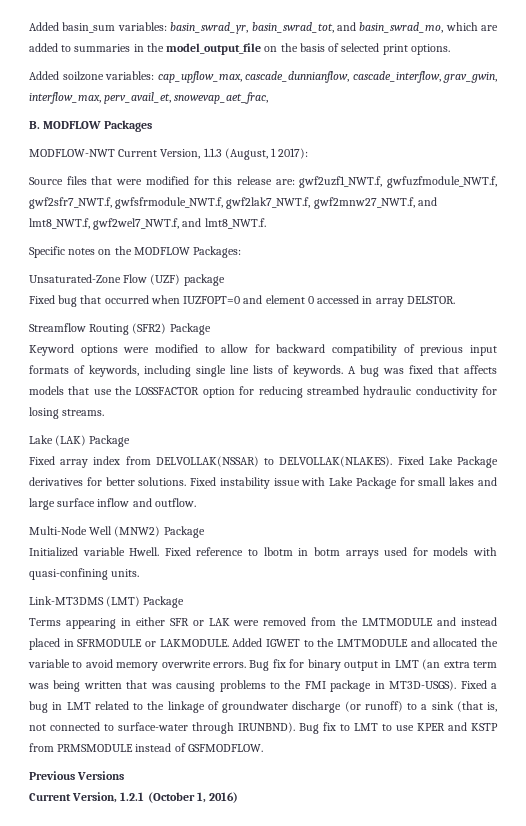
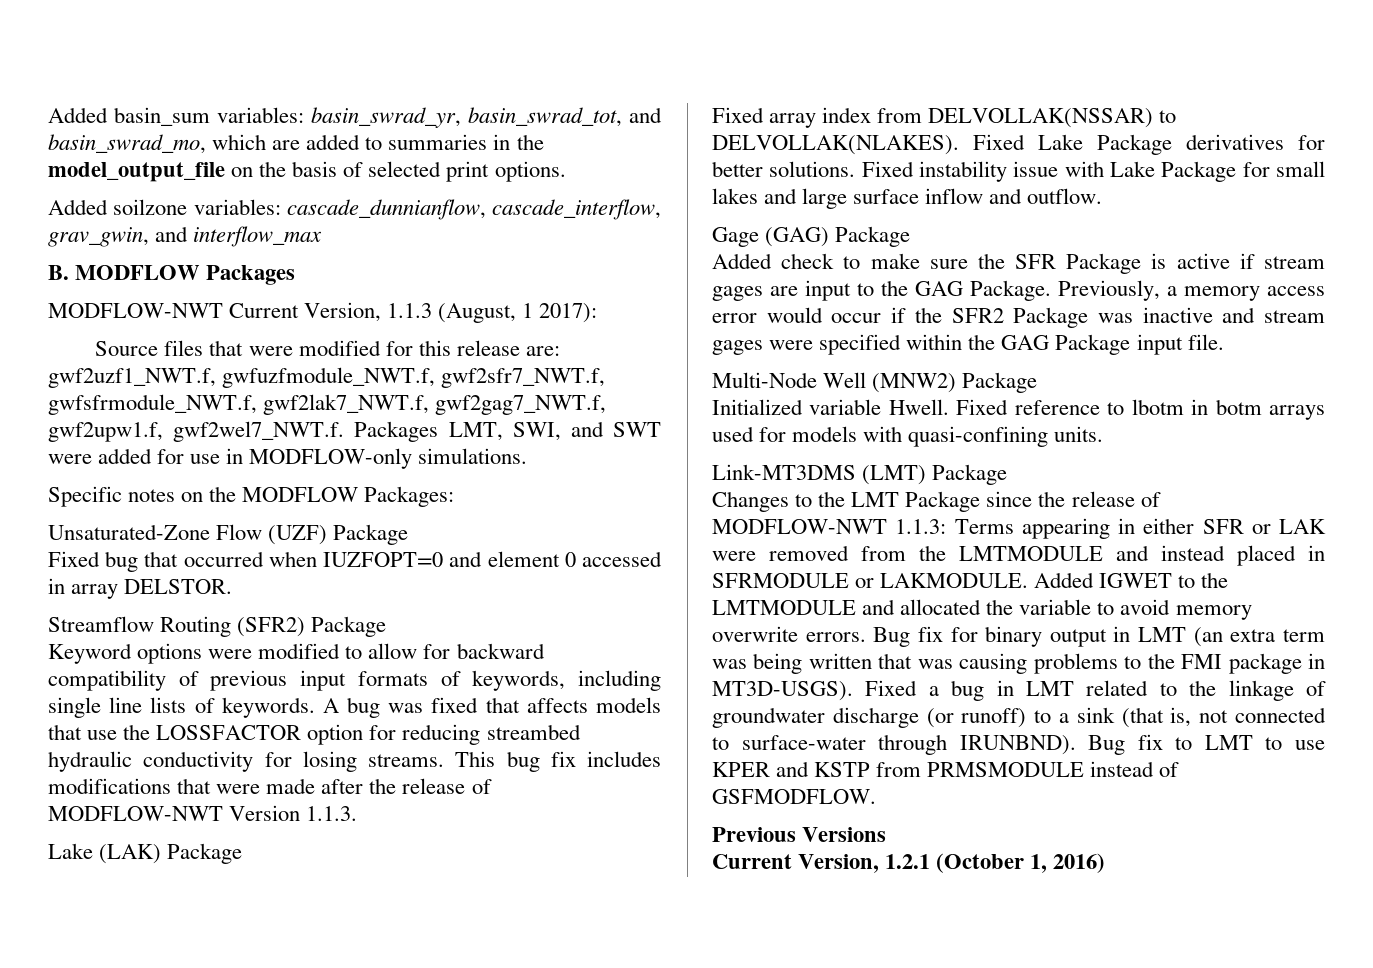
- Added soilzone variables: cap_upflow_max, cascade_dunnianflow, cascade_interflow, grav_gwin, interflow_max, perv_avail_et, snowevap_aet_frac,
+ Added soilzone variables: cascade_dunnianflow, cascade_interflow, grav_gwin, and interflow_max
- Source files that were modified for this release are: gwf2uzf1_NWT.f, gwfuzfmodule_NWT.f, gwf2sfr7_NWT.f, gwfsfrmodule_NWT.f, gwf2lak7_NWT.f, gwf2mnw27_NWT.f, and lmt8_NWT.f, gwf2wel7_NWT.f, and lmt8_NWT.f.
+ Source files that were modified for this release are: gwf2uzf1_NWT.f, gwfuzfmodule_NWT.f, gwf2sfr7_NWT.f, gwfsfrmodule_NWT.f, gwf2lak7_NWT.f, gwf2gag7_NWT.f, gwf2upw1.f, gwf2wel7_NWT.f. Packages LMT, SWI, and SWT were added for use in MODFLOW-only simulations.
- Unsaturated-Zone Flow (UZF) package
+ Unsaturated-Zone Flow (UZF) Package
+ This bug fix includes modifications that were made after the release of MODFLOW-NWT Version 1.1.3.
+ Gage (GAG) Package
+ Added check to make sure the SFR Package is active if stream gages are input to the GAG Package. Previously, a memory access error would occur if the SFR2 Package was inactive and stream gages were specified within the GAG Package input file.
- Terms appearing in either SFR or LAK were removed from the LMTMODULE and instead placed in SFRMODULE or LAKMODULE.
+ Changes to the LMT Package since the release of MODFLOW-NWT 1.1.3: Terms appearing in either SFR or LAK were removed from the LMTMODULE and instead placed in SFRMODULE or LAKMODULE.

